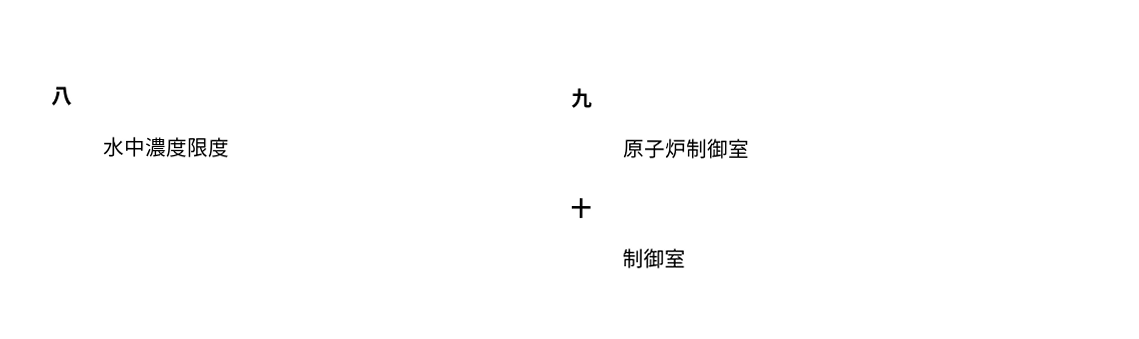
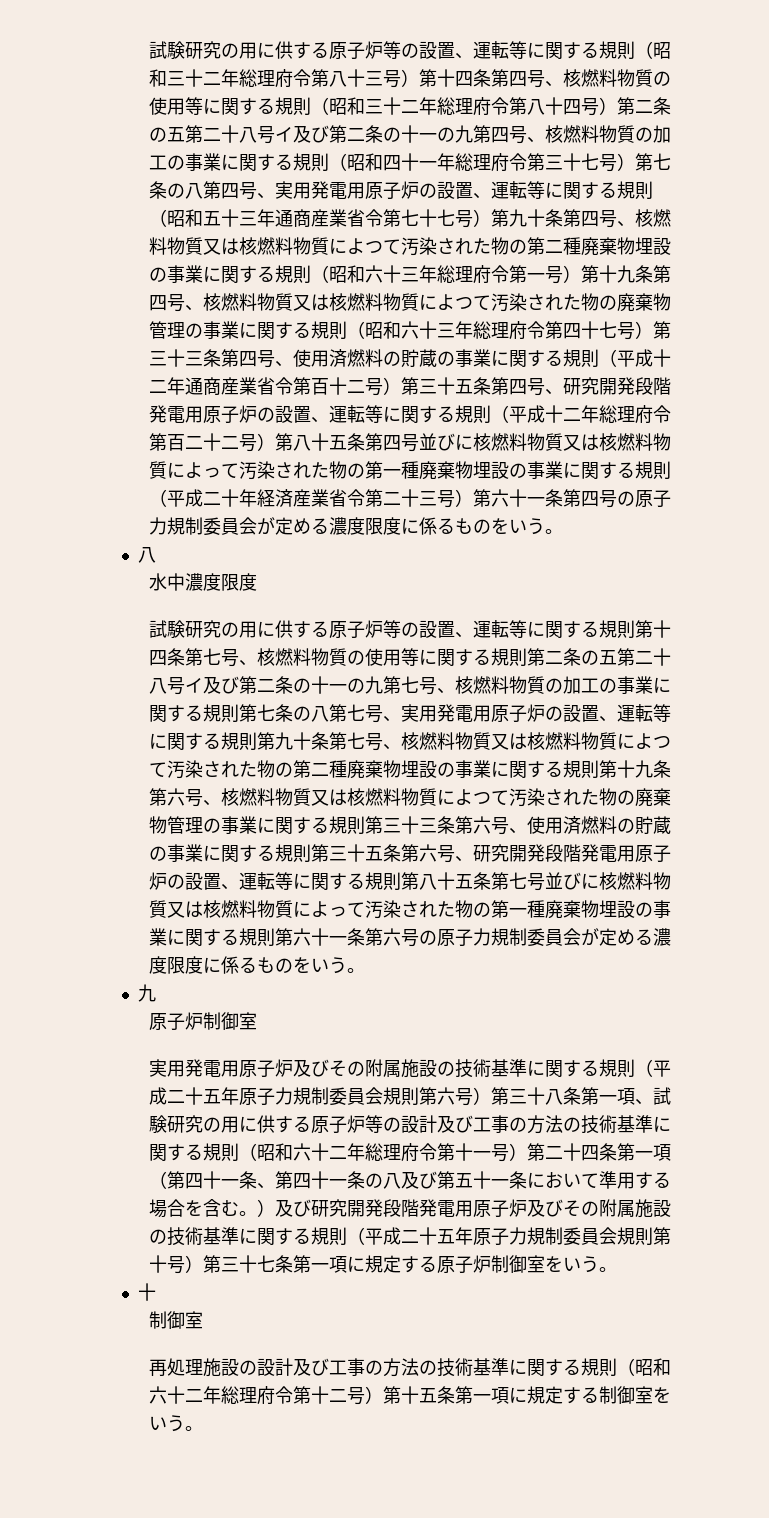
+ 試験研究の用に供する原子炉等の設置、運転等に関する規則（昭和三十二年総理府令第八十三号）第十四条第四号、核燃料物質の使用等に関する規則（昭和三十二年総理府令第八十四号）第二条の五第二十八号イ及び第二条の十一の九第四号、核燃料物質の加工の事業に関する規則（昭和四十一年総理府令第三十七号）第七条の八第四号、実用発電用原子炉の設置、運転等に関する規則（昭和五十三年通商産業省令第七十七号）第九十条第四号、核燃料物質又は核燃料物質によつて汚染された物の第二種廃棄物埋設の事業に関する規則（昭和六十三年総理府令第一号）第十九条第四号、核燃料物質又は核燃料物質によつて汚染された物の廃棄物管理の事業に関する規則（昭和六十三年総理府令第四十七号）第三十三条第四号、使用済燃料の貯蔵の事業に関する規則（平成十二年通商産業省令第百十二号）第三十五条第四号、研究開発段階発電用原子炉の設置、運転等に関する規則（平成十二年総理府令第百二十二号）第八十五条第四号並びに核燃料物質又は核燃料物質によって汚染された物の第一種廃棄物埋設の事業に関する規則（平成二十年経済産業省令第二十三号）第六十一条第四号の原子力規制委員会が定める濃度限度に係るものをいう。
  八
  水中濃度限度
+ 試験研究の用に供する原子炉等の設置、運転等に関する規則第十四条第七号、核燃料物質の使用等に関する規則第二条の五第二十八号イ及び第二条の十一の九第七号、核燃料物質の加工の事業に関する規則第七条の八第七号、実用発電用原子炉の設置、運転等に関する規則第九十条第七号、核燃料物質又は核燃料物質によつて汚染された物の第二種廃棄物埋設の事業に関する規則第十九条第六号、核燃料物質又は核燃料物質によつて汚染された物の廃棄物管理の事業に関する規則第三十三条第六号、使用済燃料の貯蔵の事業に関する規則第三十五条第六号、研究開発段階発電用原子炉の設置、運転等に関する規則第八十五条第七号並びに核燃料物質又は核燃料物質によって汚染された物の第一種廃棄物埋設の事業に関する規則第六十一条第六号の原子力規制委員会が定める濃度限度に係るものをいう。
  九
  原子炉制御室
+ 実用発電用原子炉及びその附属施設の技術基準に関する規則（平成二十五年原子力規制委員会規則第六号）第三十八条第一項、試験研究の用に供する原子炉等の設計及び工事の方法の技術基準に関する規則（昭和六十二年総理府令第十一号）第二十四条第一項（第四十一条、第四十一条の八及び第五十一条において準用する場合を含む。）及び研究開発段階発電用原子炉及びその附属施設の技術基準に関する規則（平成二十五年原子力規制委員会規則第十号）第三十七条第一項に規定する原子炉制御室をいう。
  十
  制御室
+ 再処理施設の設計及び工事の方法の技術基準に関する規則（昭和六十二年総理府令第十二号）第十五条第一項に規定する制御室をいう。

